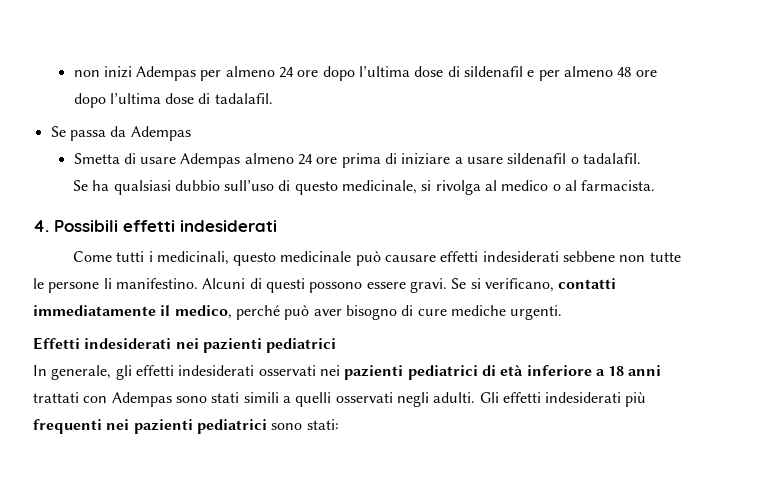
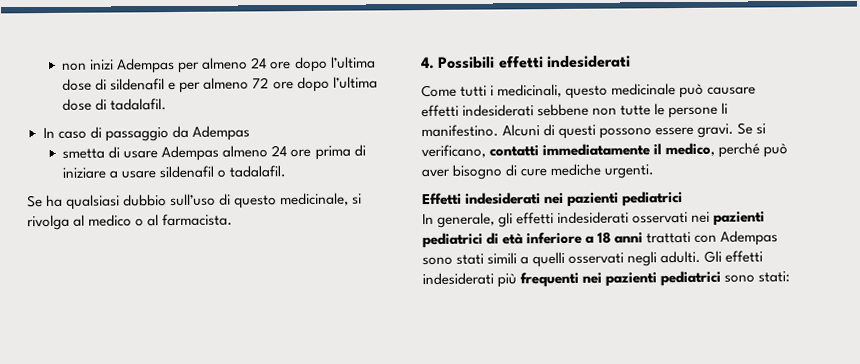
- non inizi Adempas per almeno 24 ore dopo l’ultima dose di sildenafil e per almeno 48 ore dopo l’ultima dose di tadalafil.
+ non inizi Adempas per almeno 24 ore dopo l’ultima dose di sildenafil e per almeno 72 ore dopo l’ultima dose di tadalafil.
- Se passa da Adempas
+ In caso di passaggio da Adempas
- Smetta di usare Adempas almeno 24 ore prima di iniziare a usare sildenafil o tadalafil.
+ smetta di usare Adempas almeno 24 ore prima di iniziare a usare sildenafil o tadalafil.

